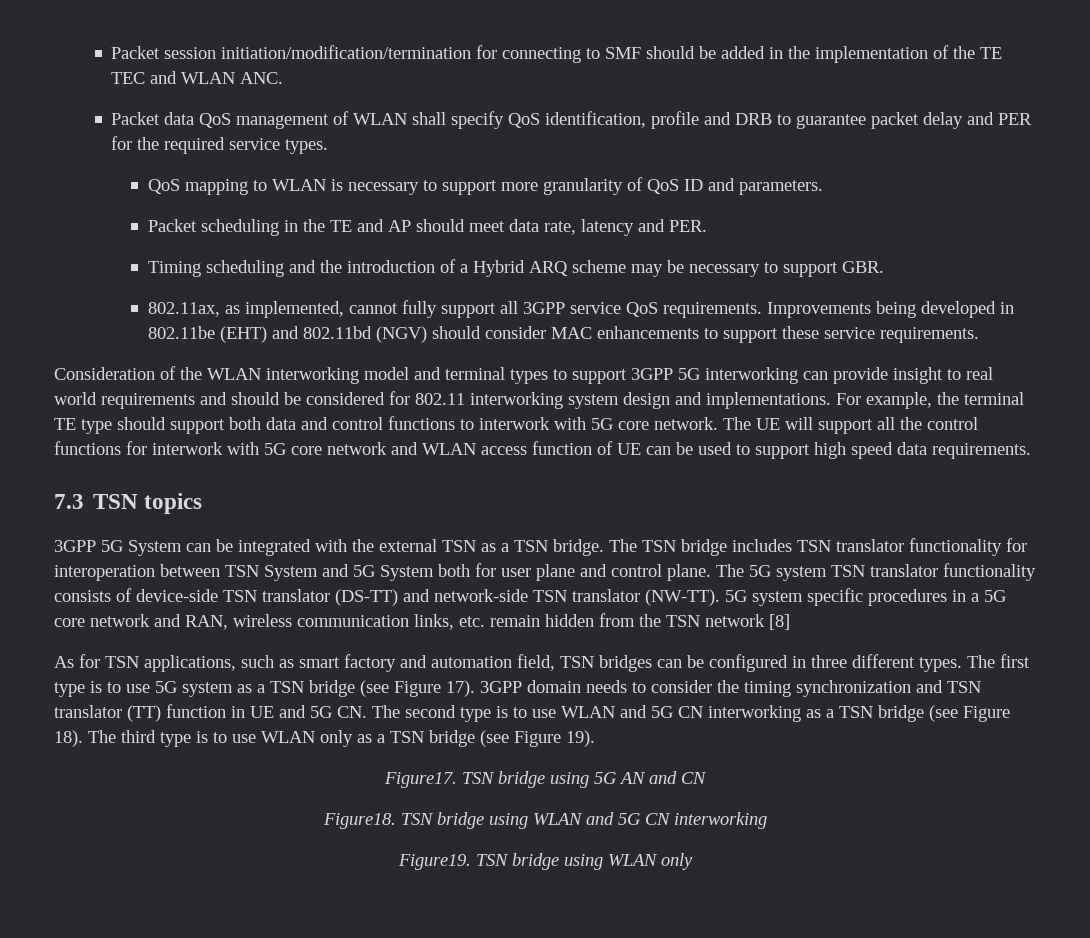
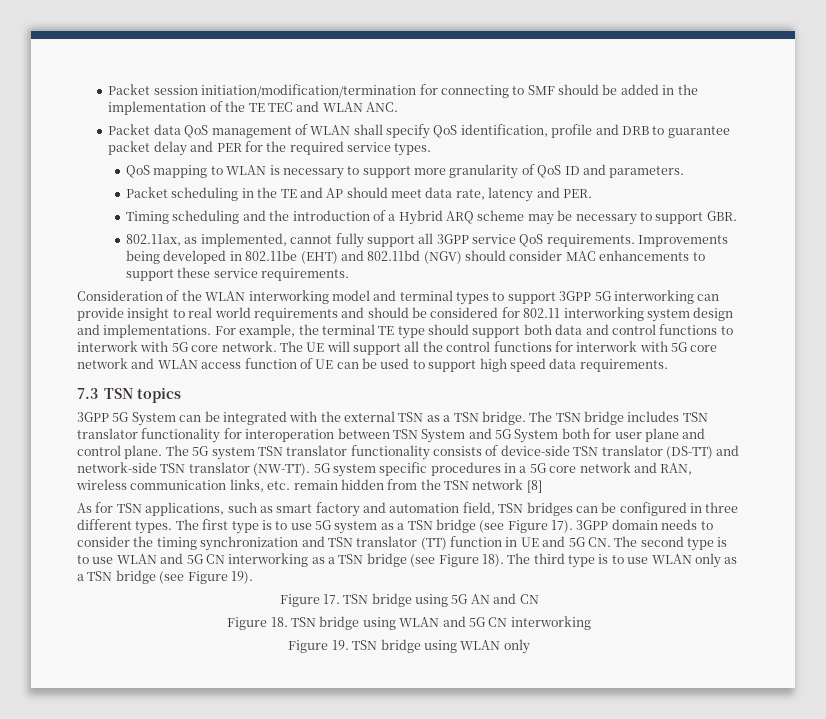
- Figure17. TSN bridge using 5G AN and CN
+ Figure 17. TSN bridge using 5G AN and CN
- Figure18. TSN bridge using WLAN and 5G CN interworking
+ Figure 18. TSN bridge using WLAN and 5G CN interworking
- Figure19. TSN bridge using WLAN only
+ Figure 19. TSN bridge using WLAN only

